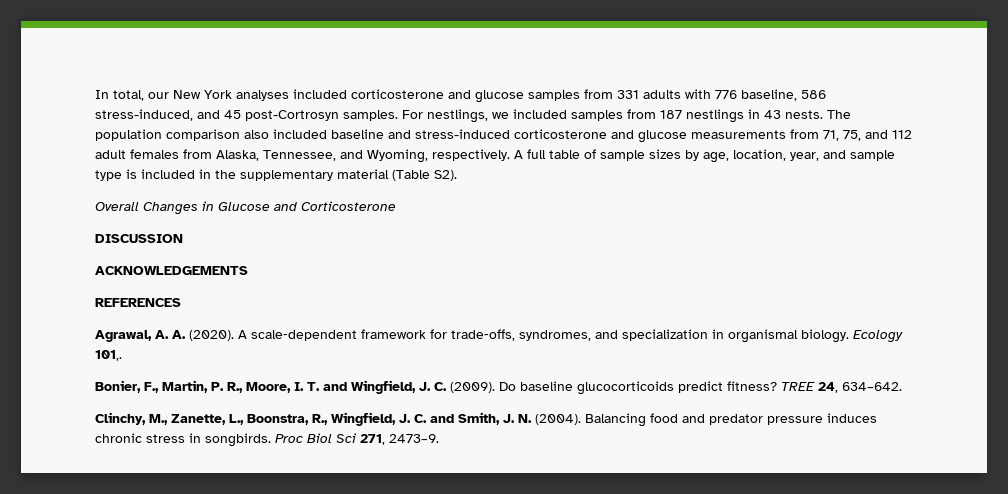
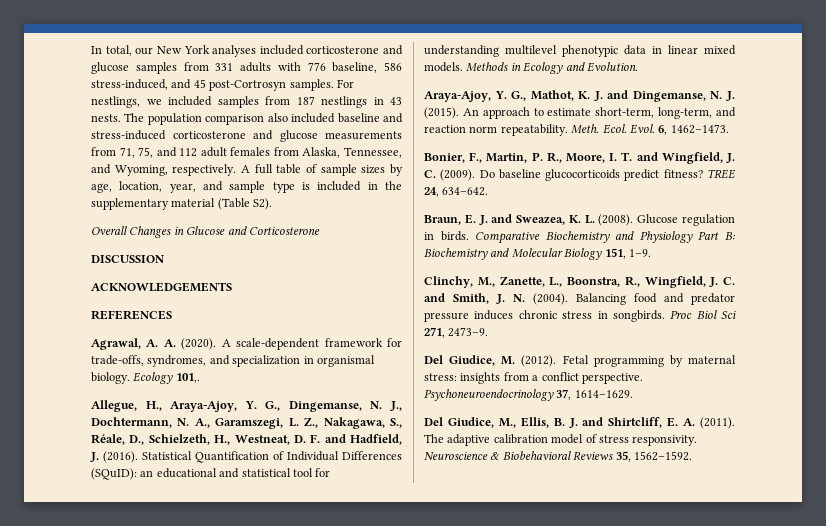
+ Allegue, H., Araya-Ajoy, Y. G., Dingemanse, N. J., Dochtermann, N. A., Garamszegi, L. Z., Nakagawa, S., Réale, D., Schielzeth, H., Westneat, D. F. and Hadfield, J. (2016). Statistical Quantification of Individual Differences (SQuID): an educational and statistical tool for understanding multilevel phenotypic data in linear mixed models. Methods in Ecology and Evolution.
+ Araya-Ajoy, Y. G., Mathot, K. J. and Dingemanse, N. J. (2015). An approach to estimate short-term, long-term, and reaction norm repeatability. Meth. Ecol. Evol. 6, 1462–1473.
+ Braun, E. J. and Sweazea, K. L. (2008). Glucose regulation in birds. Comparative Biochemistry and Physiology Part B: Biochemistry and Molecular Biology 151, 1–9.
+ Del Giudice, M. (2012). Fetal programming by maternal stress: insights from a conflict perspective. Psychoneuroendocrinology 37, 1614–1629.
+ Del Giudice, M., Ellis, B. J. and Shirtcliff, E. A. (2011). The adaptive calibration model of stress responsivity. Neuroscience & Biobehavioral Reviews 35, 1562–1592.

